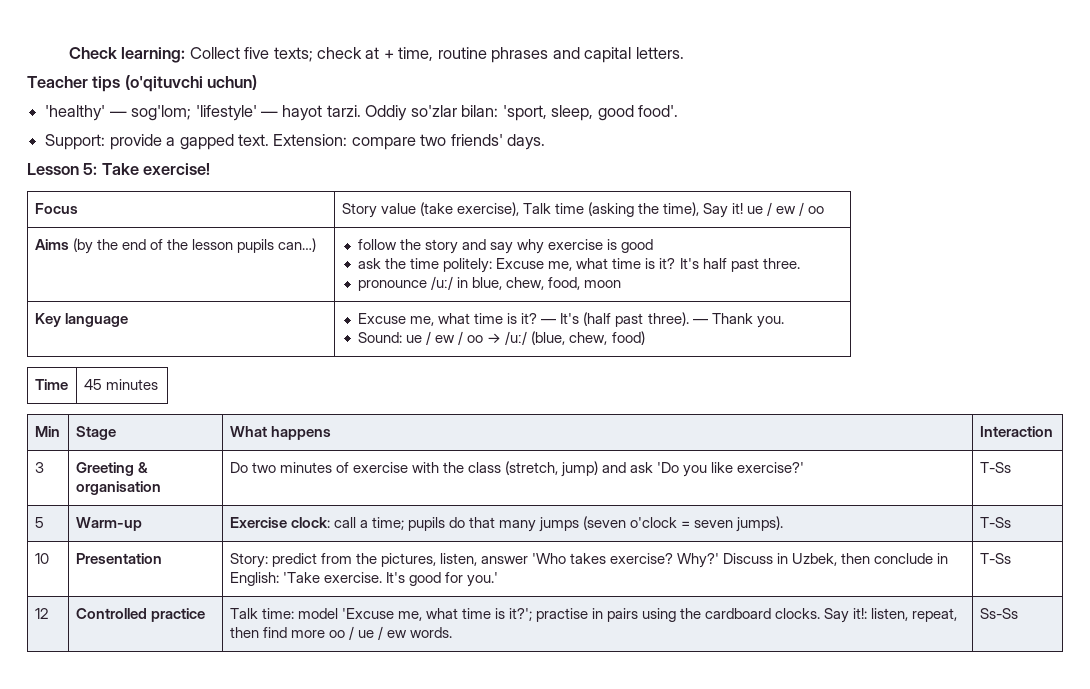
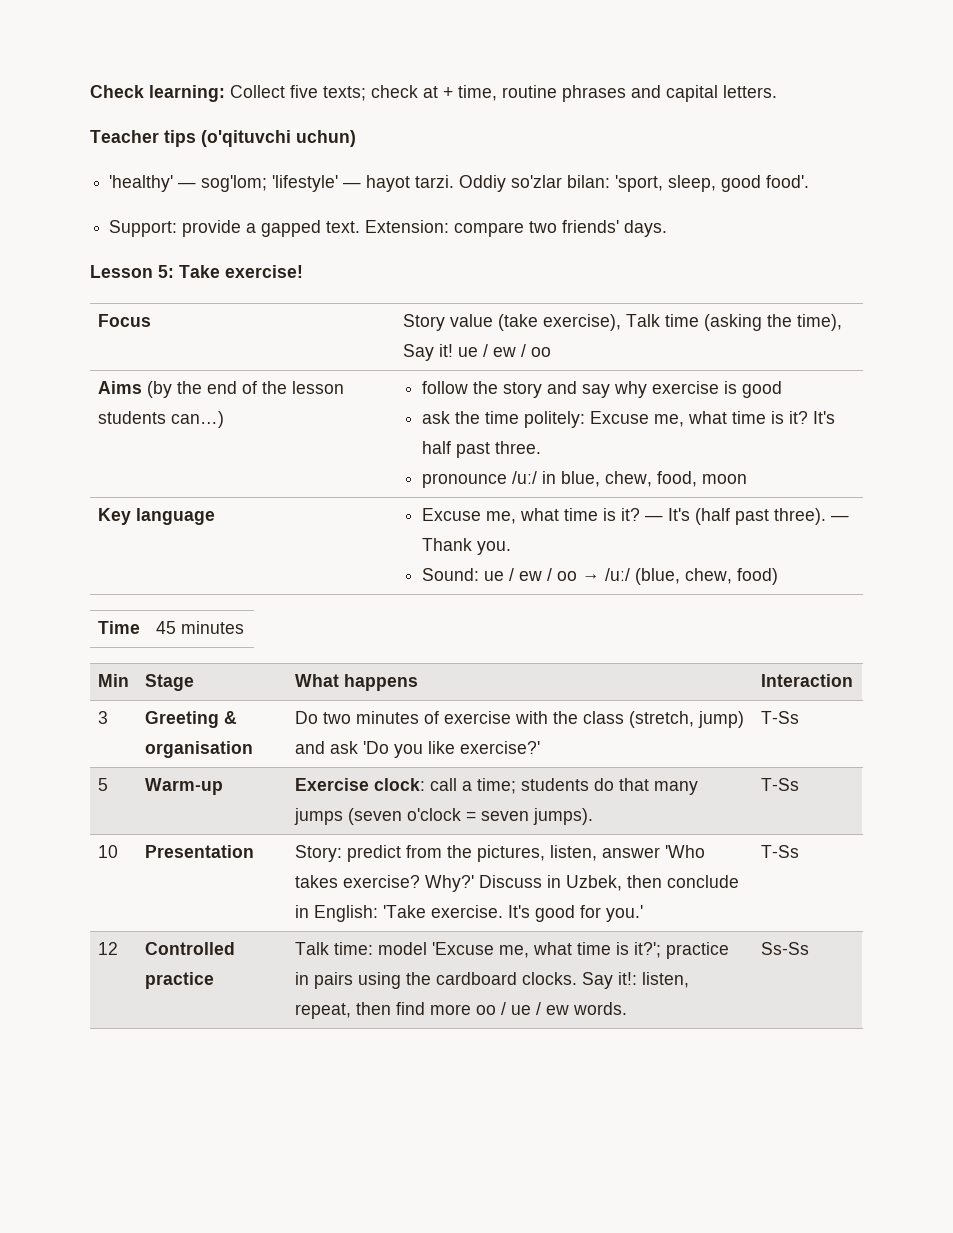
- Aims (by the end of the lesson pupils can…) | follow the story and say why exercise is good
+ Aims (by the end of the lesson students can…) | follow the story and say why exercise is good
- 5 | Warm-up | Exercise clock: call a time; pupils do that many jumps (seven o'clock = seven jumps). | T-Ss
+ 5 | Warm-up | Exercise clock: call a time; students do that many jumps (seven o'clock = seven jumps). | T-Ss
- 12 | Controlled practice | Talk time: model 'Excuse me, what time is it?'; practise in pairs using the cardboard clocks. Say it!: listen, repeat, then find more oo / ue / ew words. | Ss-Ss
+ 12 | Controlled practice | Talk time: model 'Excuse me, what time is it?'; practice in pairs using the cardboard clocks. Say it!: listen, repeat, then find more oo / ue / ew words. | Ss-Ss

